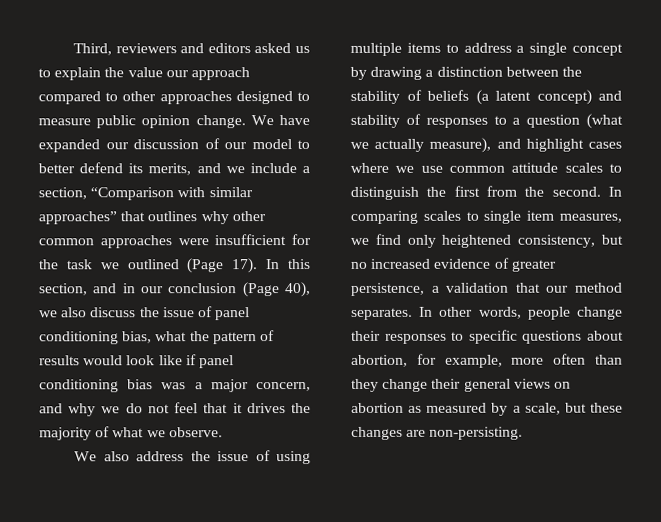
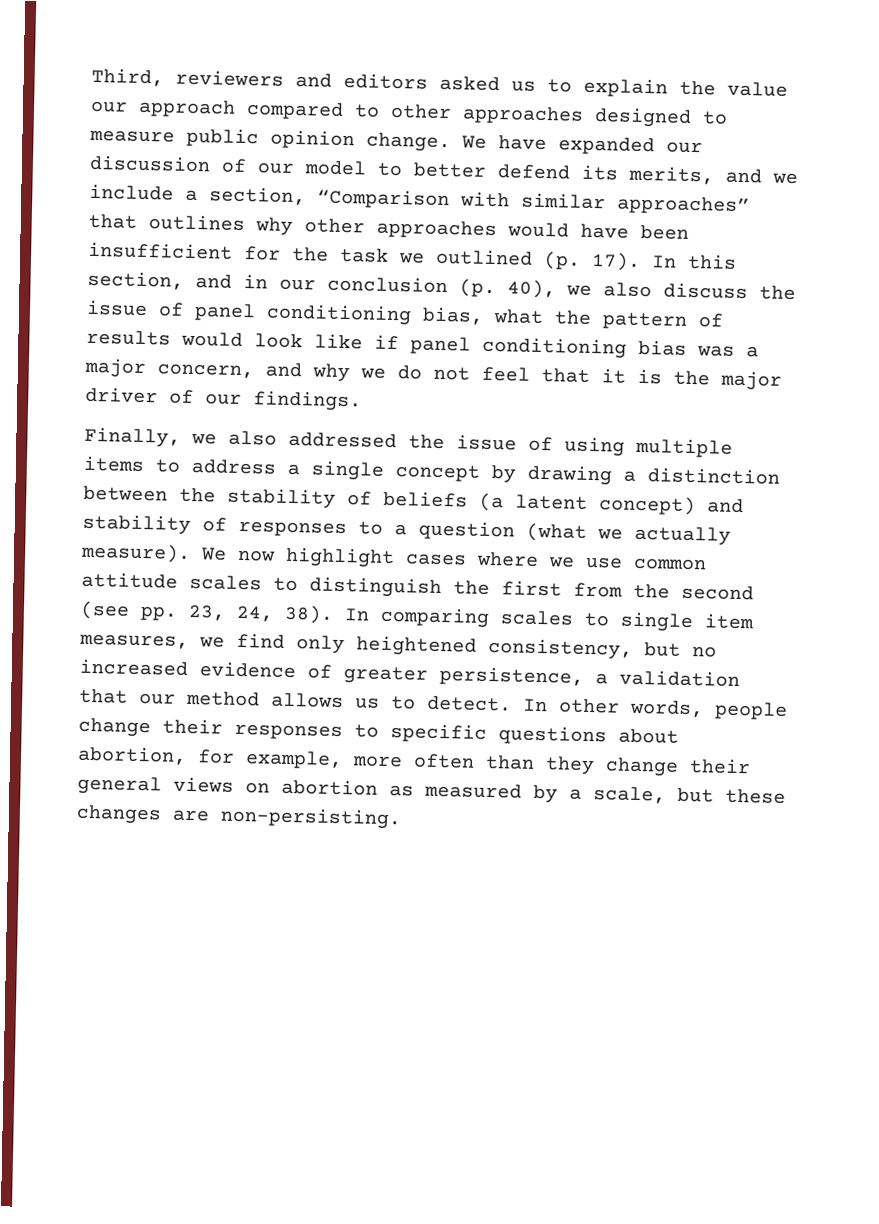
- We have expanded our discussion of our model to better defend its merits, and we include a section, “Comparison with similar approaches” that outlines why other common approaches were insufficient for the task we outlined (Page 17).
+ We have expanded our discussion of our model to better defend its merits, and we include a section, “Comparison with similar approaches” that outlines why other approaches would have been insufficient for the task we outlined (p. 17).
- In this section, and in our conclusion (Page 40), we also discuss the issue of panel conditioning bias, what the pattern of results would look like if panel conditioning bias was a major concern, and why we do not feel that it drives the majority of what we observe.
- We also address the issue of using multiple items to address a single concept by drawing a distinction between the stability of beliefs (a latent concept) and stability of responses to a question (what we actually measure), and highlight cases where we use common attitude scales to distinguish the first from the second.
+ In this section, and in our conclusion (p. 40), we also discuss the issue of panel conditioning bias, what the pattern of results would look like if panel conditioning bias was a major concern, and why we do not feel that it is the major driver of our findings.
+ Finally, we also addressed the issue of using multiple items to address a single concept by drawing a distinction between the stability of beliefs (a latent concept) and stability of responses to a question (what we actually measure). We now highlight cases where we use common attitude scales to distinguish the first from the second (see pp. 23, 24, 38).
- In comparing scales to single item measures, we find only heightened consistency, but no increased evidence of greater persistence, a validation that our method separates.
+ In comparing scales to single item measures, we find only heightened consistency, but no increased evidence of greater persistence, a validation that our method allows us to detect.

